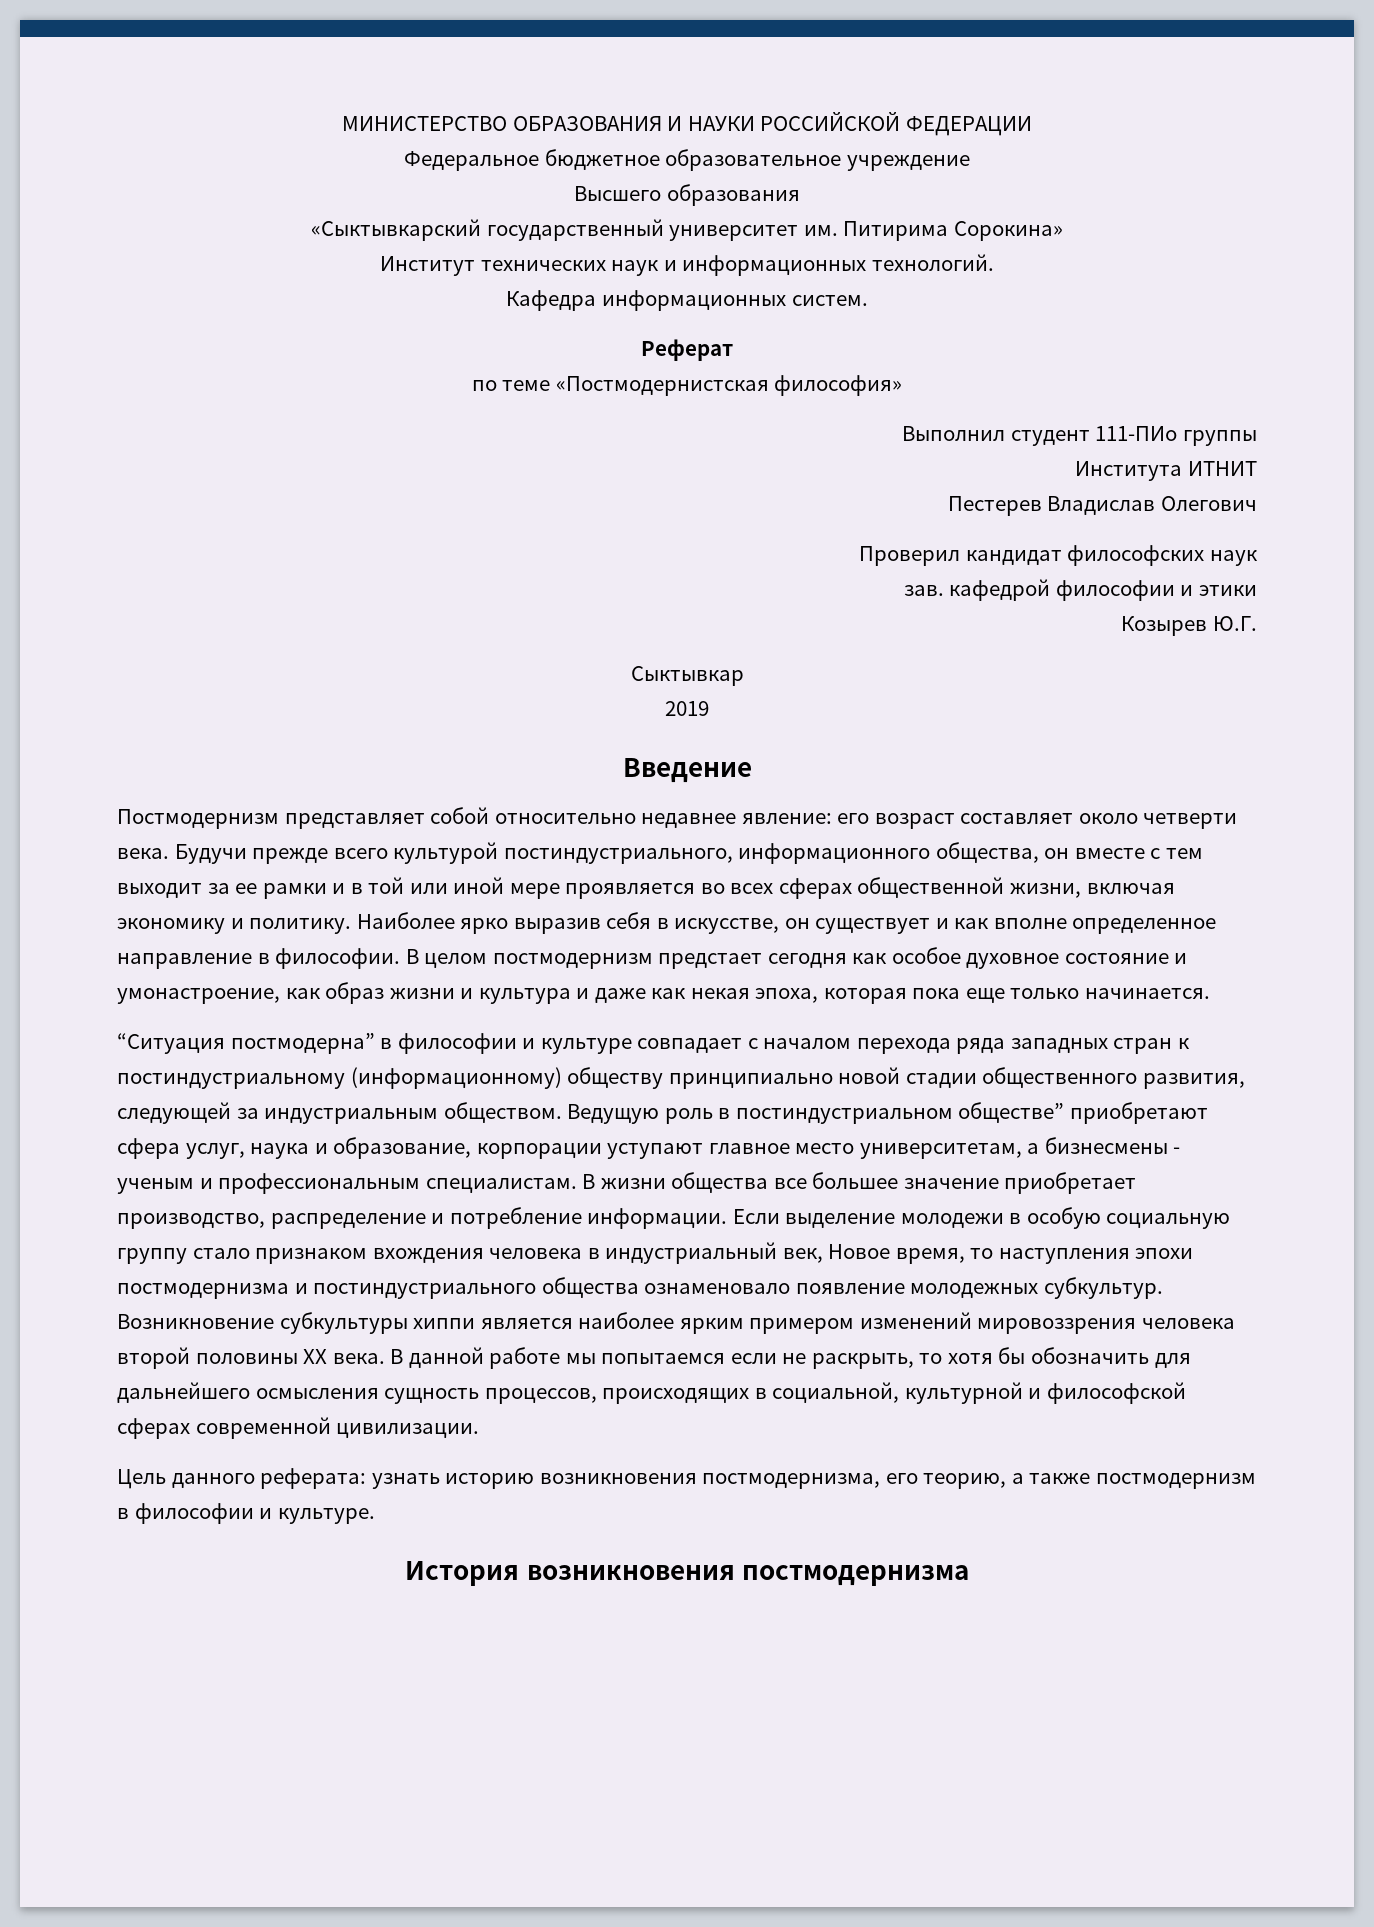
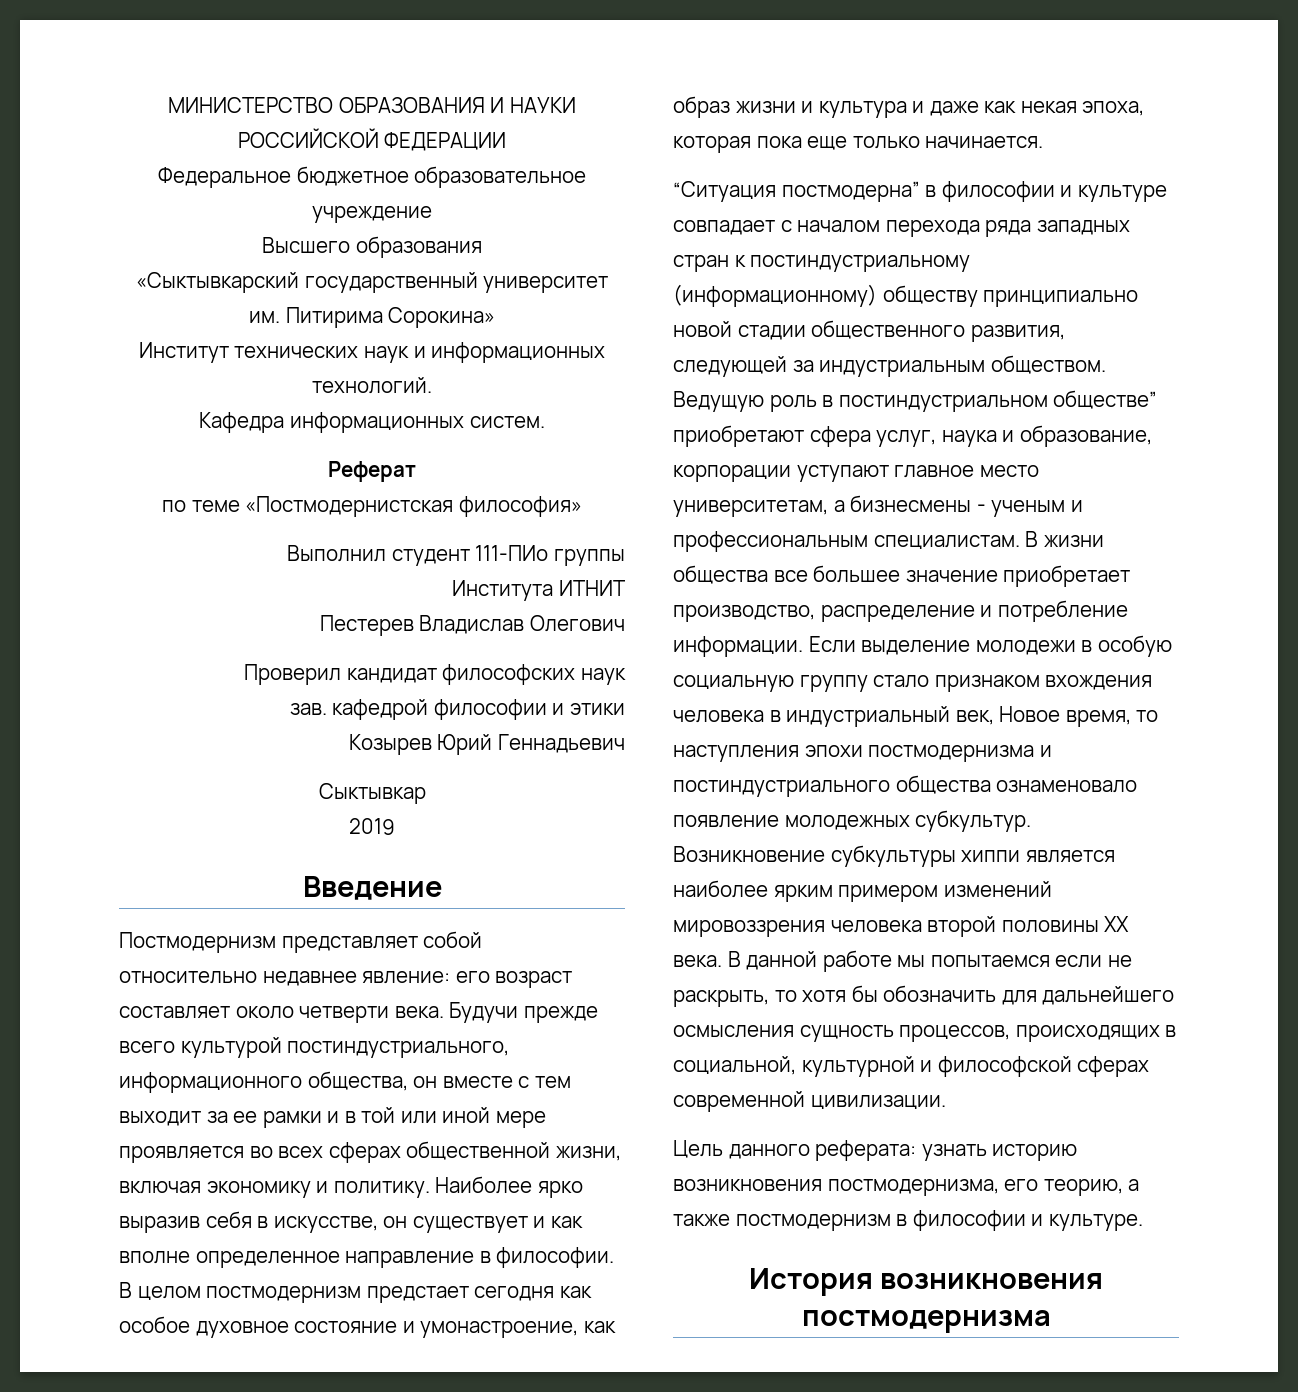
- Козырев Ю.Г.
+ Козырев Юрий Геннадьевич

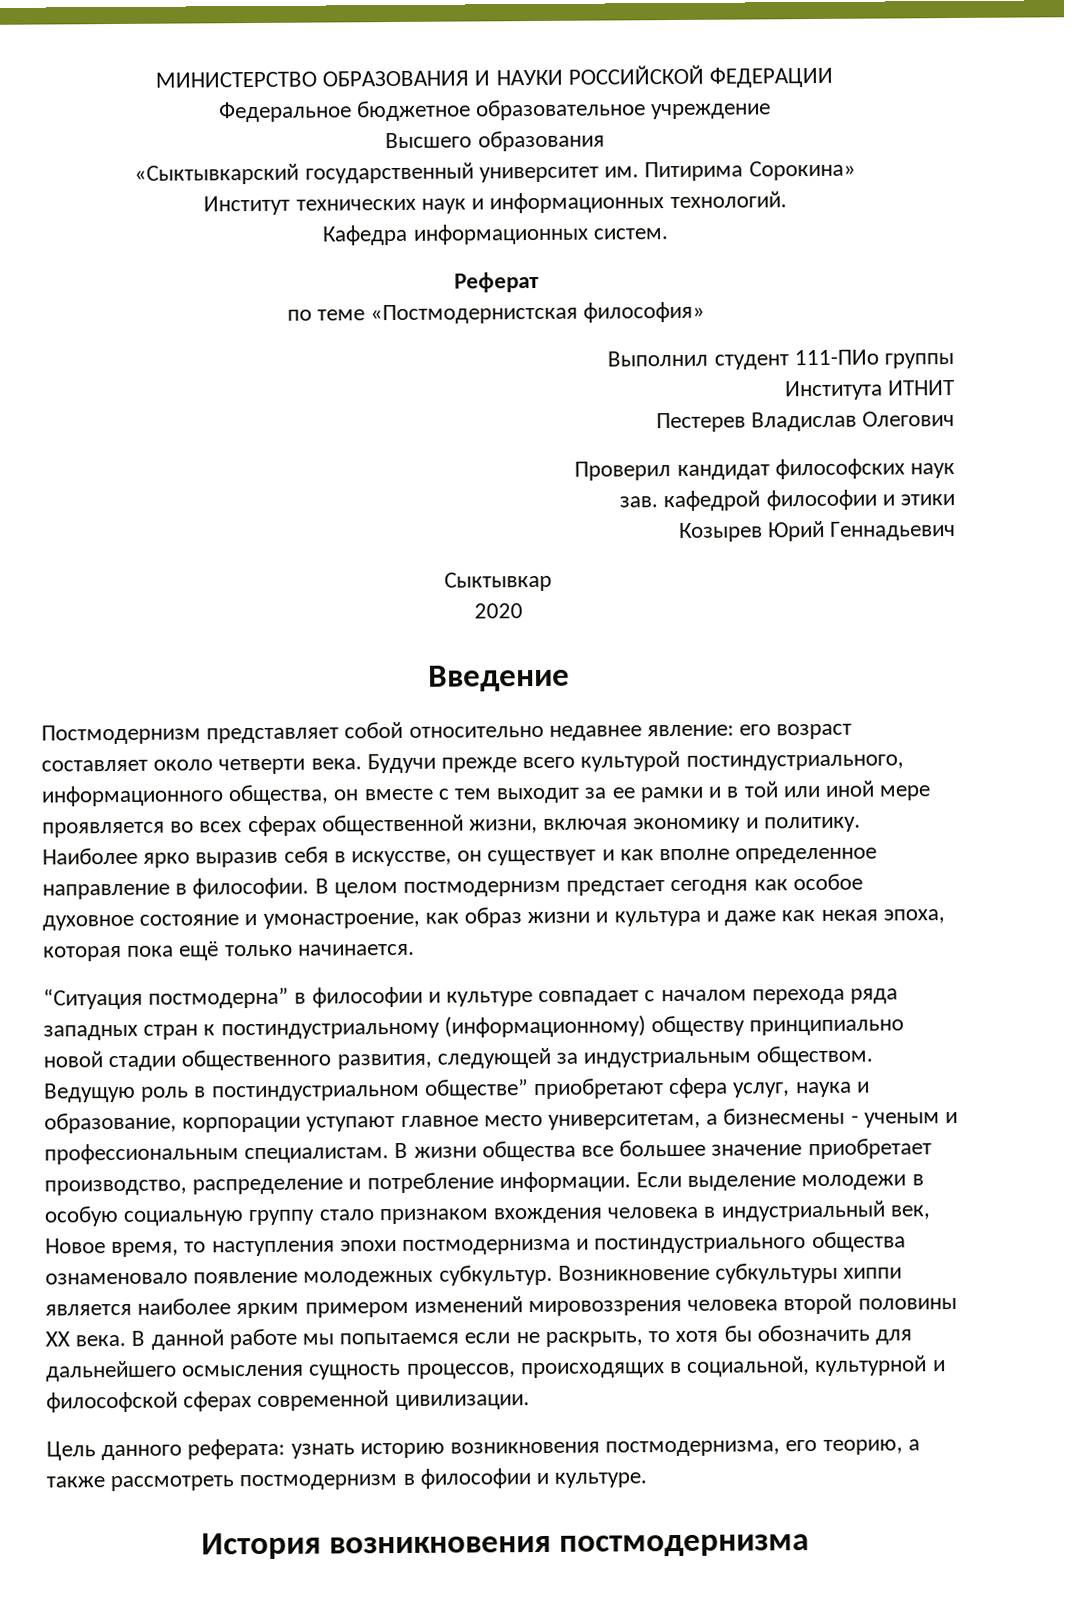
- 2019
+ 2020
- В целом постмодернизм предстает сегодня как особое духовное состояние и умонастроение, как образ жизни и культура и даже как некая эпоха, которая пока еще только начинается.
+ В целом постмодернизм предстает сегодня как особое духовное состояние и умонастроение, как образ жизни и культура и даже как некая эпоха, которая пока ещё только начинается.
- Цель данного реферата: узнать историю возникновения постмодернизма, его теорию, а также постмодернизм в философии и культуре.
+ Цель данного реферата: узнать историю возникновения постмодернизма, его теорию, а также рассмотреть постмодернизм в философии и культуре.

